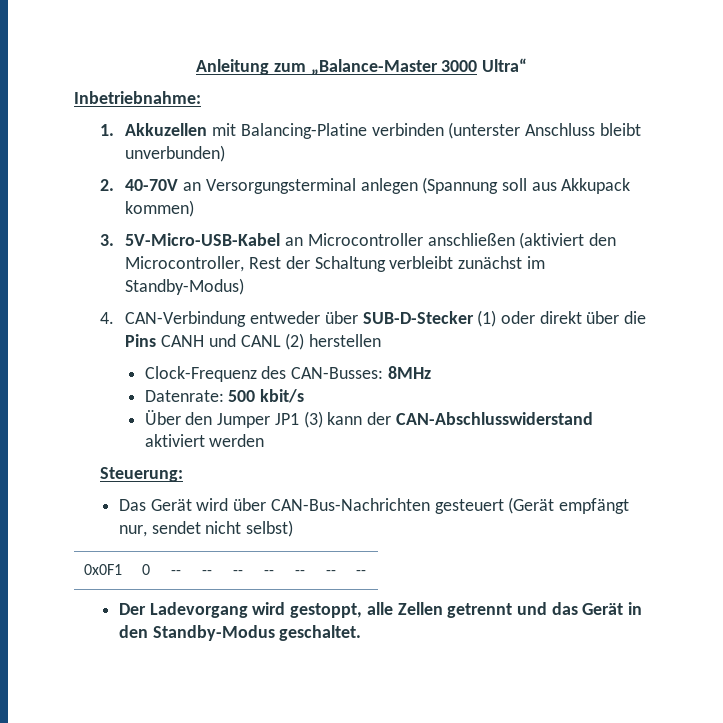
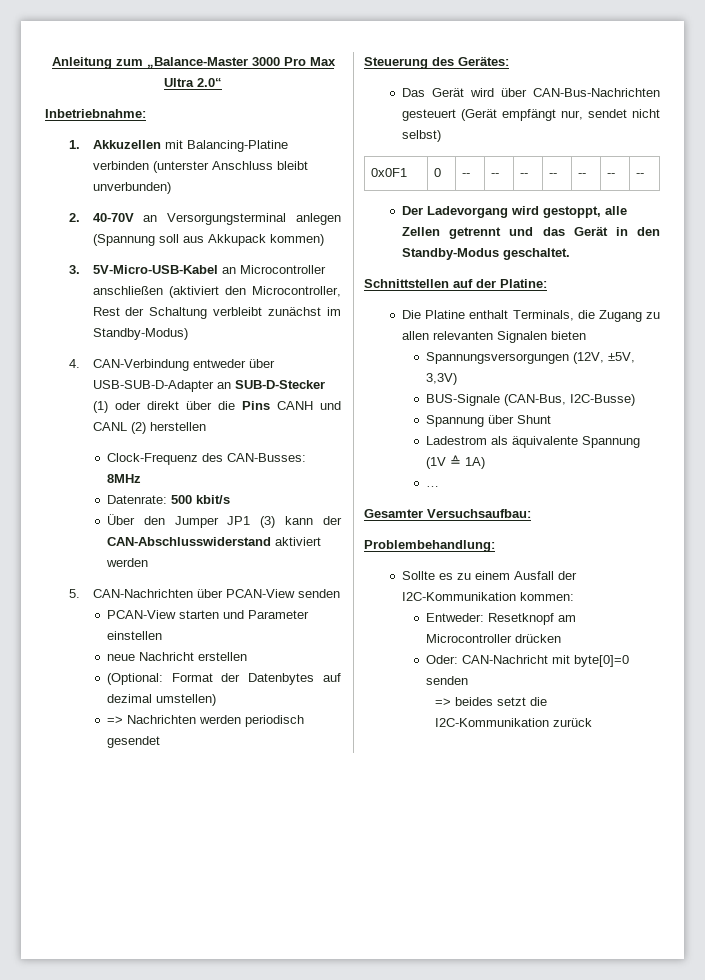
- Anleitung zum „Balance-Master 3000 Ultra“
+ Anleitung zum „Balance-Master 3000 Pro Max Ultra 2.0“
- 4. CAN-Verbindung entweder über SUB-D-Stecker (1) oder direkt über die Pins CANH und CANL (2) herstellen
+ 4. CAN-Verbindung entweder über USB-SUB-D-Adapter an SUB-D-Stecker (1) oder direkt über die Pins CANH und CANL (2) herstellen
- Steuerung:
+ 5. CAN-Nachrichten über PCAN-View senden
+ PCAN-View starten und Parameter einstellen
+ neue Nachricht erstellen
+ (Optional: Format der Datenbytes auf dezimal umstellen)
+ => Nachrichten werden periodisch gesendet
+ Steuerung des Gerätes:
+ Schnittstellen auf der Platine:
+ Die Platine enthalt Terminals, die Zugang zu allen relevanten Signalen bieten
+ Spannungsversorgungen (12V, ±5V, 3,3V)
+ BUS-Signale (CAN-Bus, I2C-Busse)
+ Spannung über Shunt
+ Ladestrom als äquivalente Spannung (1V ≙ 1A)
+ …
+ Gesamter Versuchsaufbau:
+ Problembehandlung:
+ Sollte es zu einem Ausfall der I2C-Kommunikation kommen:
+ Entweder: Resetknopf am Microcontroller drücken
+ Oder: CAN-Nachricht mit byte[0]=0 senden
+ => beides setzt die I2C-Kommunikation zurück

